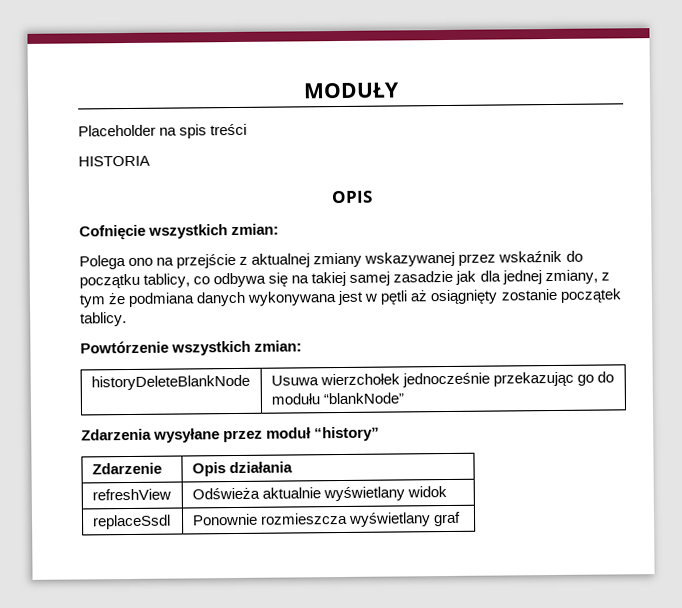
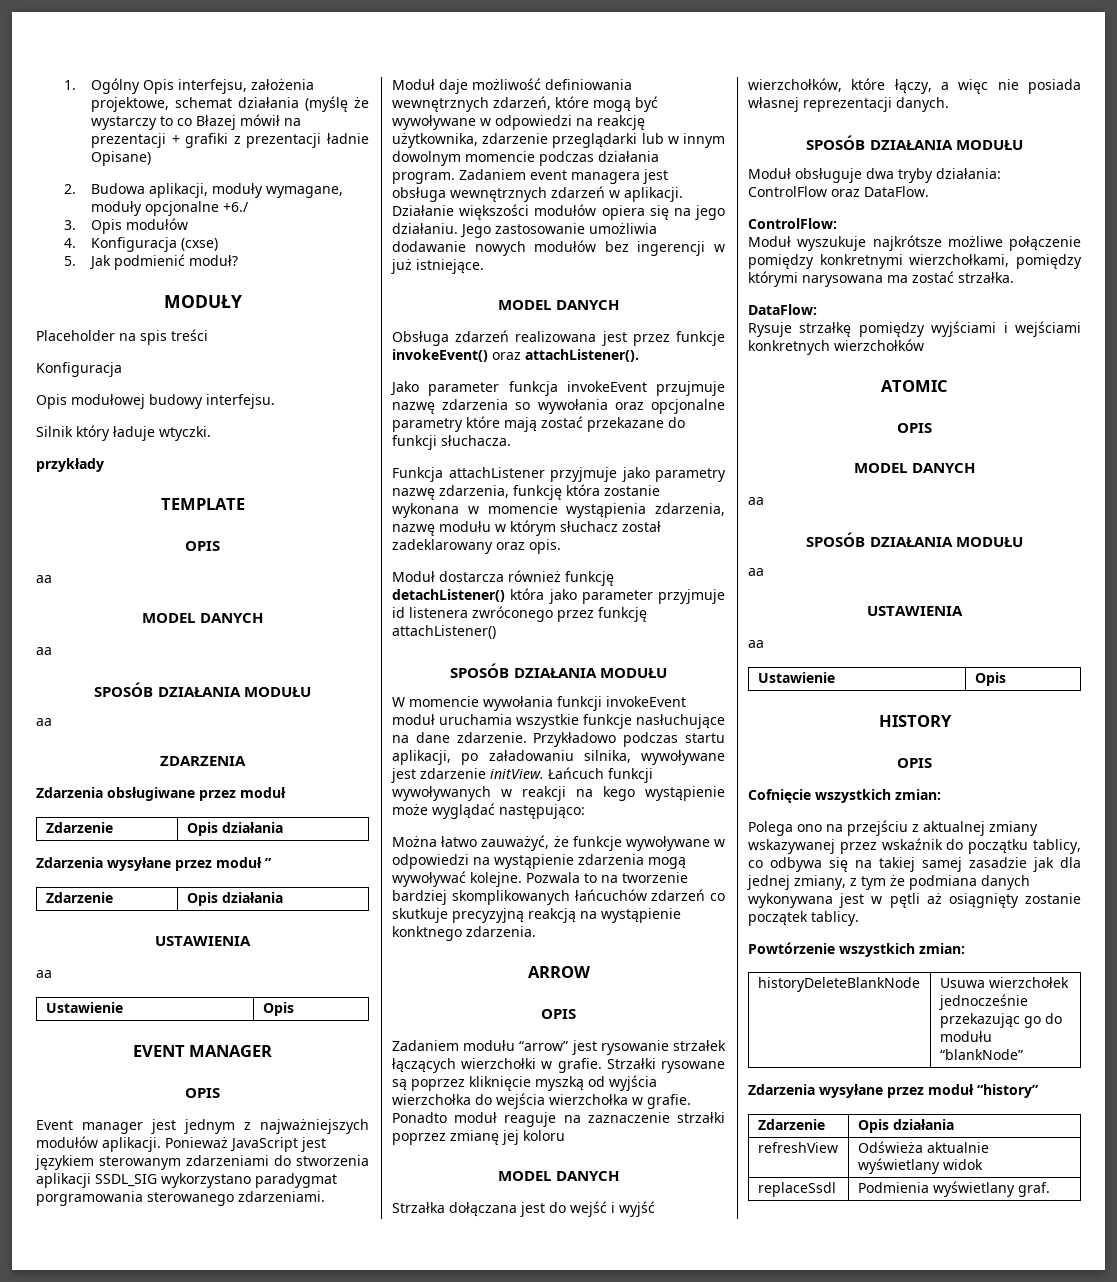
+ 1. Ogólny Opis interfejsu, założenia projektowe, schemat działania (myślę że wystarczy to co Błazej mówił na prezentacji + grafiki z prezentacji ładnie Opisane)
+ 2. Budowa aplikacji, moduły wymagane, moduły opcjonalne +6./
+ 3. Opis modułów
+ 4. Konfiguracja (cxse)
+ 5. Jak podmienić moduł?
  Placeholder na spis treści
- HISTORIA
+ Konfiguracja
+ Opis modułowej budowy interfejsu.
+ Silnik który ładuje wtyczki.
+ przykłady
+ TEMPLATE
+ OPIS
+ aa
+ MODEL DANYCH
+ aa
+ SPOSÓB DZIAŁANIA MODUŁU
+ aa
+ ZDARZENIA
+ Zdarzenia obsługiwane przez moduł
+ Zdarzenie | Opis działania
+ Zdarzenia wysyłane przez moduł ”
+ Zdarzenie | Opis działania
+ USTAWIENIA
+ aa
+ Ustawienie | Opis
+ EVENT MANAGER
+ OPIS
+ Event manager jest jednym z najważniejszych modułów aplikacji. Ponieważ JavaScript jest językiem sterowanym zdarzeniami do stworzenia aplikacji SSDL_SIG wykorzystano paradygmat porgramowania sterowanego zdarzeniami. Moduł daje możliwość definiowania wewnętrznych zdarzeń, które mogą być wywoływane w odpowiedzi na reakcję użytkownika, zdarzenie przeglądarki lub w innym dowolnym momencie podczas działania program. Zadaniem event managera jest obsługa wewnętrznych zdarzeń w aplikacji. Działanie większości modułów opiera się na jego działaniu. Jego zastosowanie umożliwia dodawanie nowych modułów bez ingerencji w już istniejące.
+ MODEL DANYCH
+ Obsługa zdarzeń realizowana jest przez funkcje invokeEvent() oraz attachListener().
+ Jako parameter funkcja invokeEvent przujmuje nazwę zdarzenia so wywołania oraz opcjonalne parametry które mają zostać przekazane do funkcji słuchacza.
+ Funkcja attachListener przyjmuje jako parametry nazwę zdarzenia, funkcję która zostanie wykonana w momencie wystąpienia zdarzenia, nazwę modułu w którym słuchacz został zadeklarowany oraz opis.
+ Moduł dostarcza również funkcję detachListener() która jako parameter przyjmuje id listenera zwróconego przez funkcję attachListener()
+ SPOSÓB DZIAŁANIA MODUŁU
+ W momencie wywołania funkcji invokeEvent moduł uruchamia wszystkie funkcje nasłuchujące na dane zdarzenie. Przykładowo podczas startu aplikacji, po załadowaniu silnika, wywoływane jest zdarzenie initView. Łańcuch funkcji wywoływanych w reakcji na kego wystąpienie może wyglądać następująco:
+ Można łatwo zauważyć, że funkcje wywoływane w odpowiedzi na wystąpienie zdarzenia mogą wywoływać kolejne. Pozwala to na tworzenie bardziej skomplikowanych łańcuchów zdarzeń co skutkuje precyzyjną reakcją na wystąpienie konktnego zdarzenia.
+ ARROW
+ OPIS
+ Zadaniem modułu “arrow” jest rysowanie strzałek łączących wierzchołki w grafie. Strzałki rysowane są poprzez kliknięcie myszką od wyjścia wierzchołka do wejścia wierzchołka w grafie. Ponadto moduł reaguje na zaznaczenie strzałki poprzez zmianę jej koloru
+ MODEL DANYCH
+ Strzałka dołączana jest do wejść i wyjść wierzchołków, które łączy, a więc nie posiada własnej reprezentacji danych.
+ SPOSÓB DZIAŁANIA MODUŁU
+ Moduł obsługuje dwa tryby działania: ControlFlow oraz DataFlow.
+ ControlFlow:
+ Moduł wyszukuje najkrótsze możliwe połączenie pomiędzy konkretnymi wierzchołkami, pomiędzy którymi narysowana ma zostać strzałka.
+ DataFlow:
+ Rysuje strzałkę pomiędzy wyjściami i wejściami konkretnych wierzchołków
+ ATOMIC
+ OPIS
+ MODEL DANYCH
+ aa
+ SPOSÓB DZIAŁANIA MODUŁU
+ aa
+ USTAWIENIA
+ aa
+ Ustawienie | Opis
+ HISTORY
- Polega ono na przejście z aktualnej zmiany wskazywanej przez wskaźnik do początku tablicy, co odbywa się na takiej samej zasadzie jak dla jednej zmiany, z tym że podmiana danych wykonywana jest w pętli aż osiągnięty zostanie początek tablicy.
+ Polega ono na przejściu z aktualnej zmiany wskazywanej przez wskaźnik do początku tablicy, co odbywa się na takiej samej zasadzie jak dla jednej zmiany, z tym że podmiana danych wykonywana jest w pętli aż osiągnięty zostanie początek tablicy.
- replaceSsdl | Ponownie rozmieszcza wyświetlany graf
+ replaceSsdl | Podmienia wyświetlany graf.

